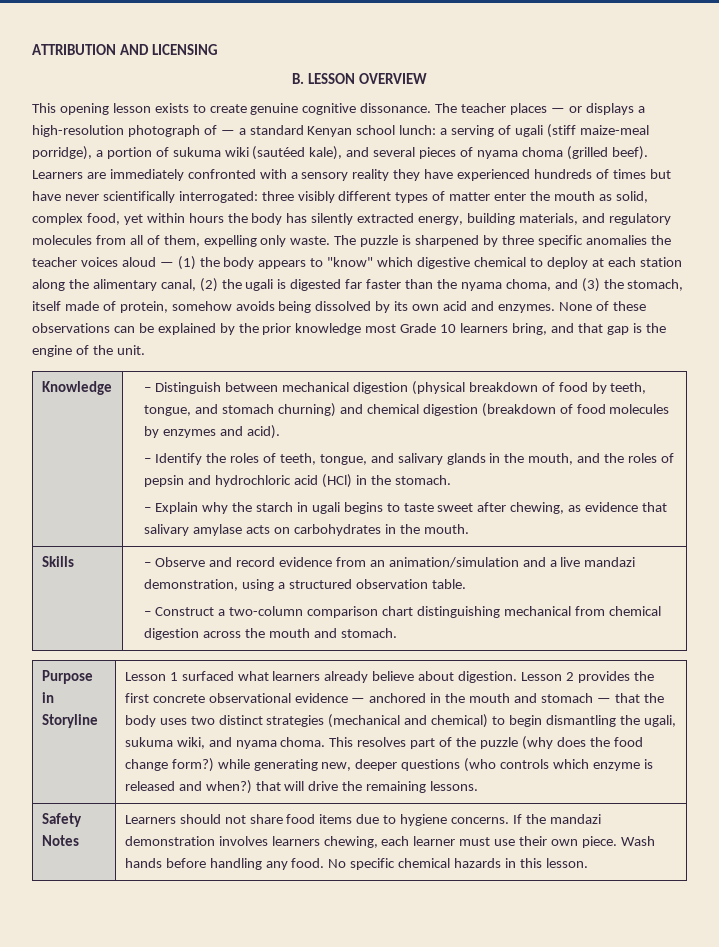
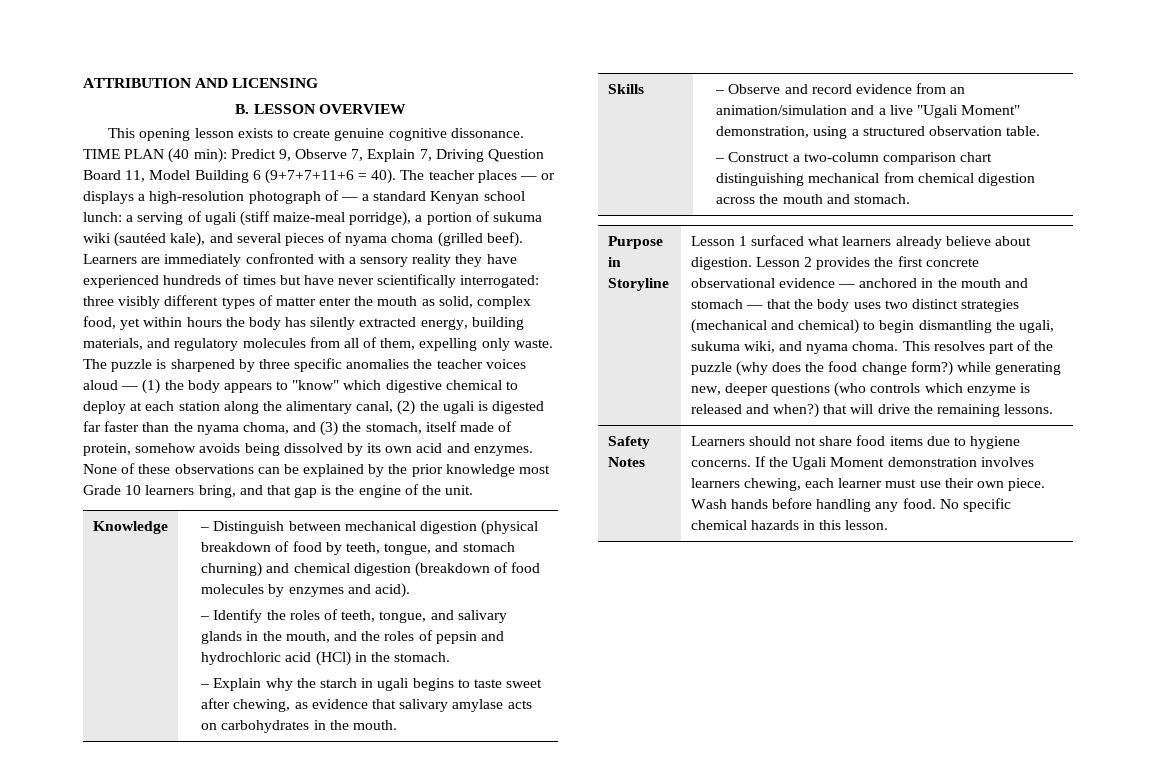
+ TIME PLAN (40 min): Predict 9, Observe 7, Explain 7, Driving Question Board 11, Model Building 6 (9+7+7+11+6 = 40).
- Skills | – Observe and record evidence from an animation/simulation and a live mandazi demonstration, using a structured observation table.
+ Skills | – Observe and record evidence from an animation/simulation and a live "Ugali Moment" demonstration, using a structured observation table.
- Safety Notes | Learners should not share food items due to hygiene concerns. If the mandazi demonstration involves learners chewing, each learner must use their own piece. Wash hands before handling any food. No specific chemical hazards in this lesson.
+ Safety Notes | Learners should not share food items due to hygiene concerns. If the Ugali Moment demonstration involves learners chewing, each learner must use their own piece. Wash hands before handling any food. No specific chemical hazards in this lesson.

